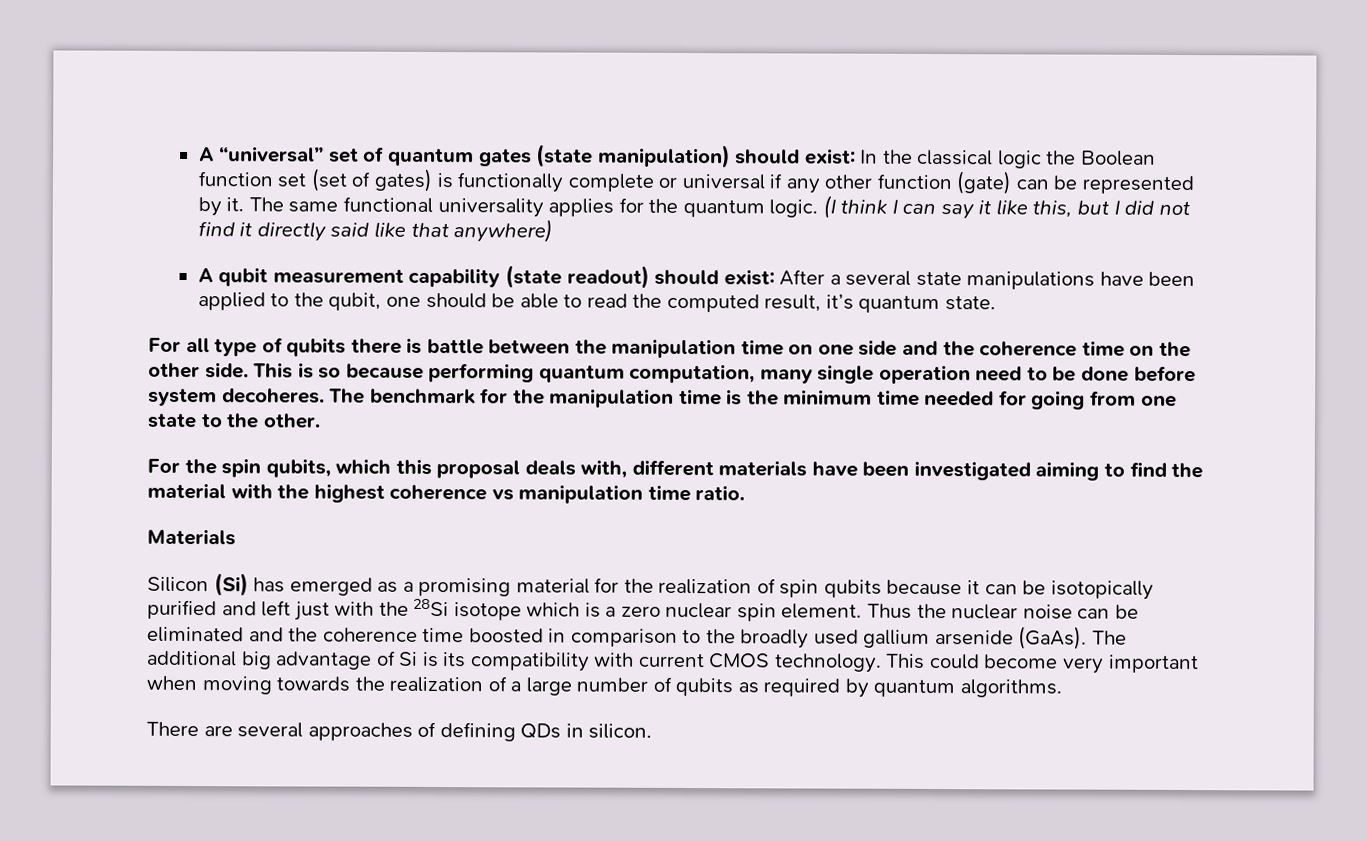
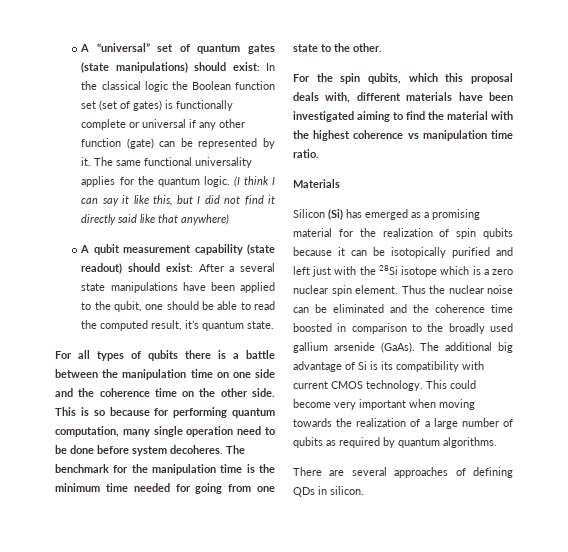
- A “universal” set of quantum gates (state manipulation) should exist: In the classical logic the Boolean function set (set of gates) is functionally complete or universal if any other function (gate) can be represented by it.
+ A “universal” set of quantum gates (state manipulations) should exist: In the classical logic the Boolean function set (set of gates) is functionally complete or universal if any other function (gate) can be represented by it.
- For all type of qubits there is battle between the manipulation time on one side and the coherence time on the other side.
+ For all types of qubits there is a battle between the manipulation time on one side and the coherence time on the other side.
- This is so because performing quantum computation, many single operation need to be done before system decoheres.
+ This is so because for performing quantum computation, many single operation need to be done before system decoheres.

